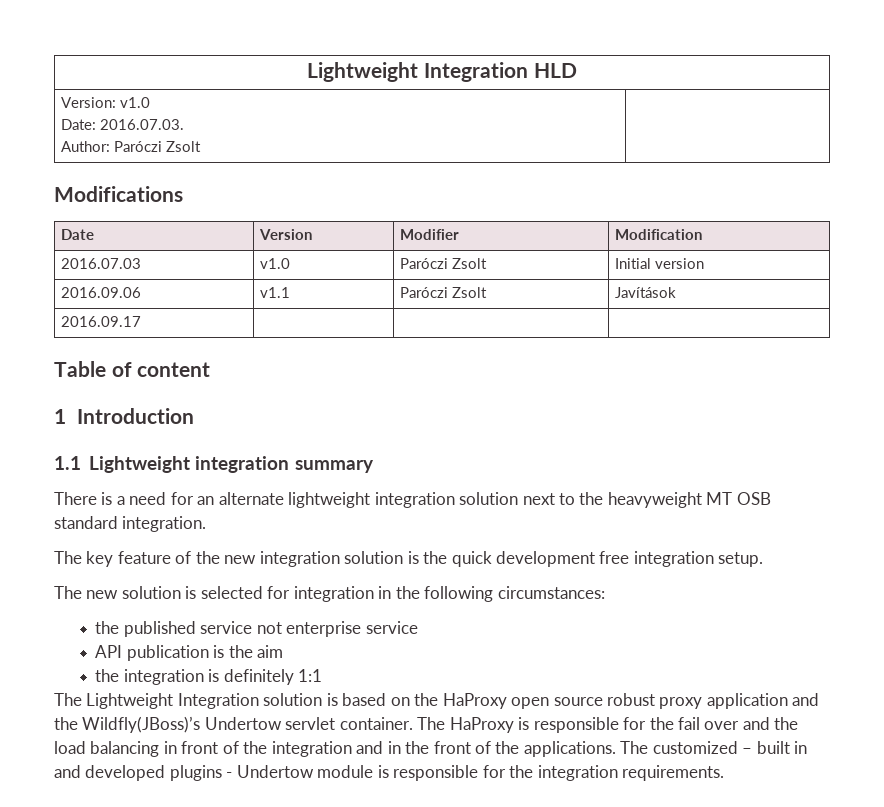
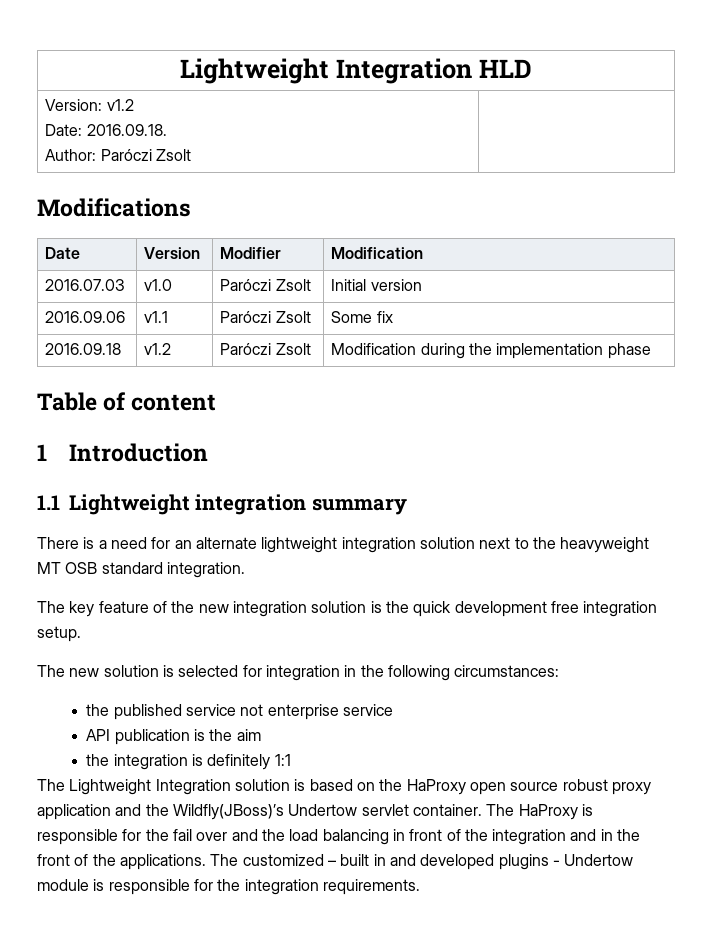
- Version: v1.0
- Date: 2016.07.03.
+ Version: v1.2
+ Date: 2016.09.18.
- 2016.09.06 | v1.1 | Paróczi Zsolt | Javítások
- 2016.09.17 | | |
+ 2016.09.06 | v1.1 | Paróczi Zsolt | Some fix
+ 2016.09.18 | v1.2 | Paróczi Zsolt | Modification during the implementation phase

